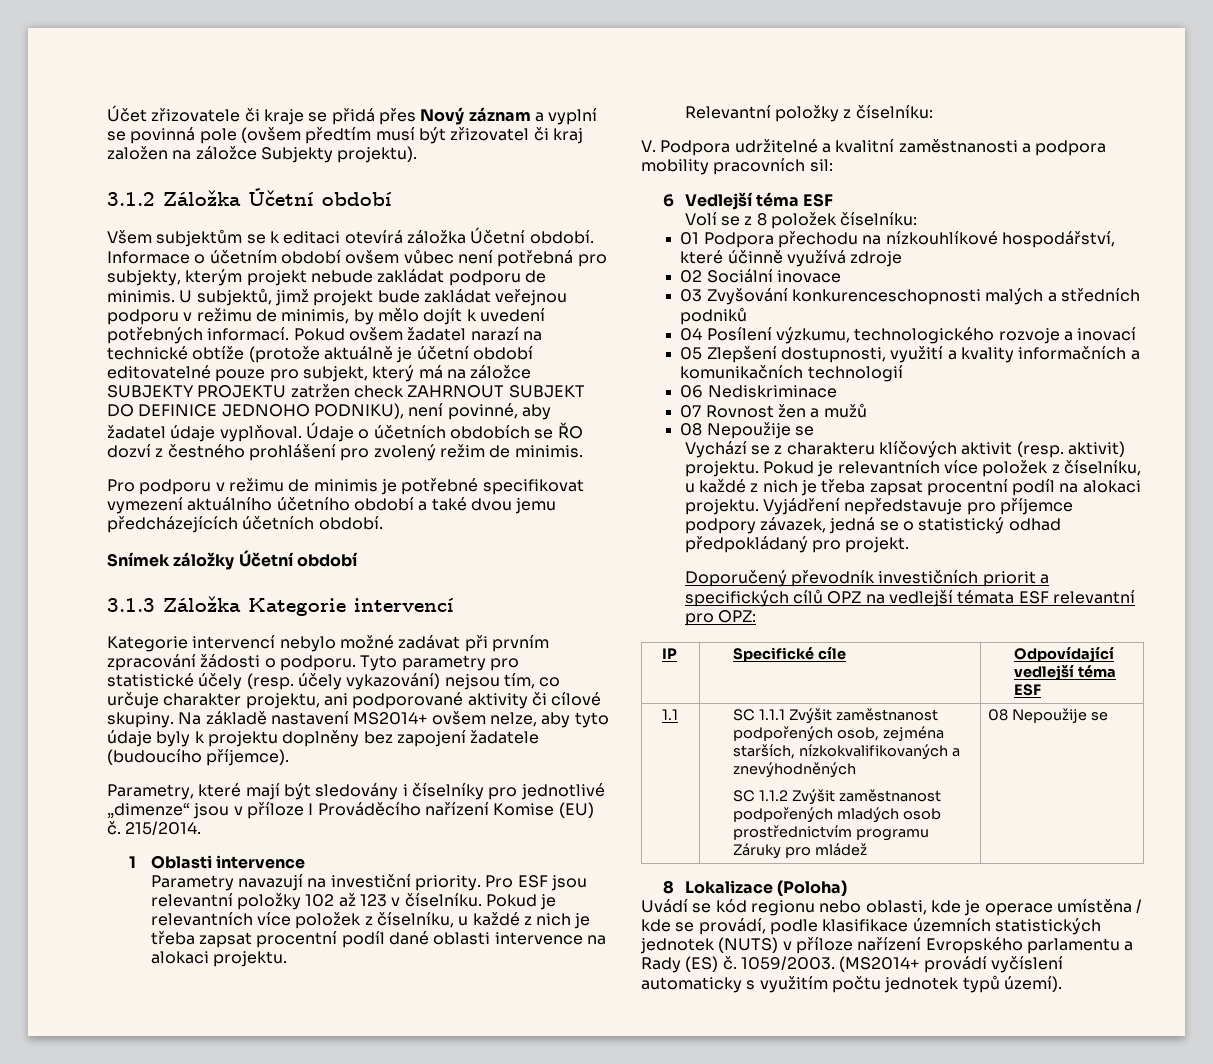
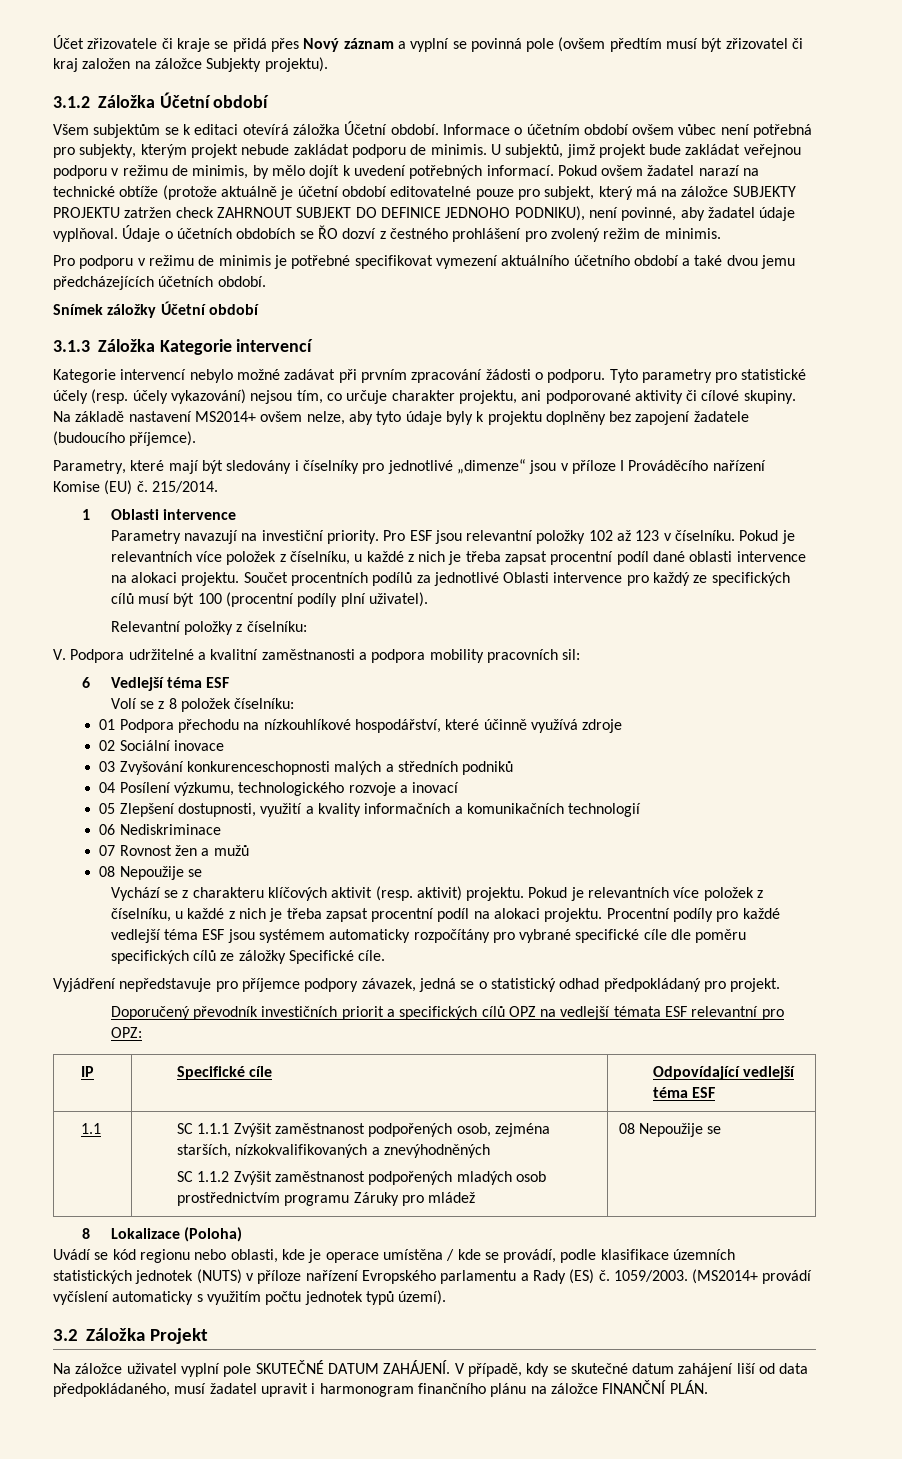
+ Součet procentních podílů za jednotlivé Oblasti intervence pro každý ze specifických cílů musí být 100 (procentní podíly plní uživatel).
- Pokud je relevantních více položek z číselníku, u každé z nich je třeba zapsat procentní podíl na alokaci projektu. Vyjádření nepředstavuje pro příjemce podpory závazek, jedná se o statistický odhad předpokládaný pro projekt.
+ Pokud je relevantních více položek z číselníku, u každé z nich je třeba zapsat procentní podíl na alokaci projektu. Procentní podíly pro každé vedlejší téma ESF jsou systémem automaticky rozpočítány pro vybrané specifické cíle dle poměru specifických cílů ze záložky Specifické cíle.
+ Vyjádření nepředstavuje pro příjemce podpory závazek, jedná se o statistický odhad předpokládaný pro projekt.
+ 3.2 Záložka Projekt
+ Na záložce uživatel vyplní pole SKUTEČNÉ DATUM ZAHÁJENÍ. V případě, kdy se skutečné datum zahájení liší od data předpokládaného, musí žadatel upravit i harmonogram finančního plánu na záložce FINANČNÍ PLÁN.

